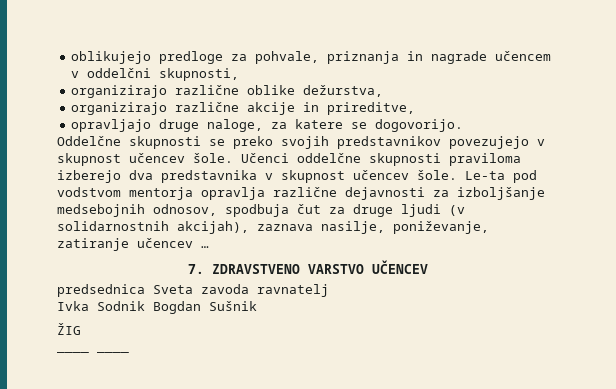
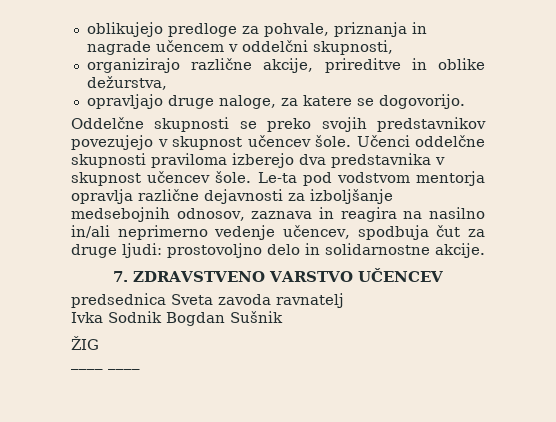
- organizirajo različne oblike dežurstva,
+ organizirajo različne akcije, prireditve in oblike dežurstva,
- organizirajo različne akcije in prireditve,
- Le-ta pod vodstvom mentorja opravlja različne dejavnosti za izboljšanje medsebojnih odnosov, spodbuja čut za druge ljudi (v solidarnostnih akcijah), zaznava nasilje, poniževanje, zatiranje učencev …
+ Le-ta pod vodstvom mentorja opravlja različne dejavnosti za izboljšanje medsebojnih odnosov, zaznava in reagira na nasilno in/ali neprimerno vedenje učencev, spodbuja čut za druge ljudi: prostovoljno delo in solidarnostne akcije.

